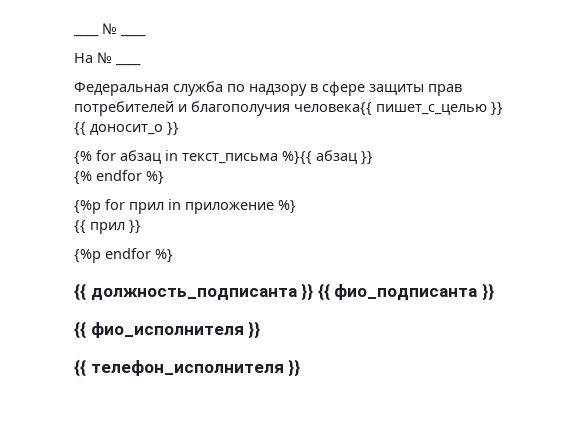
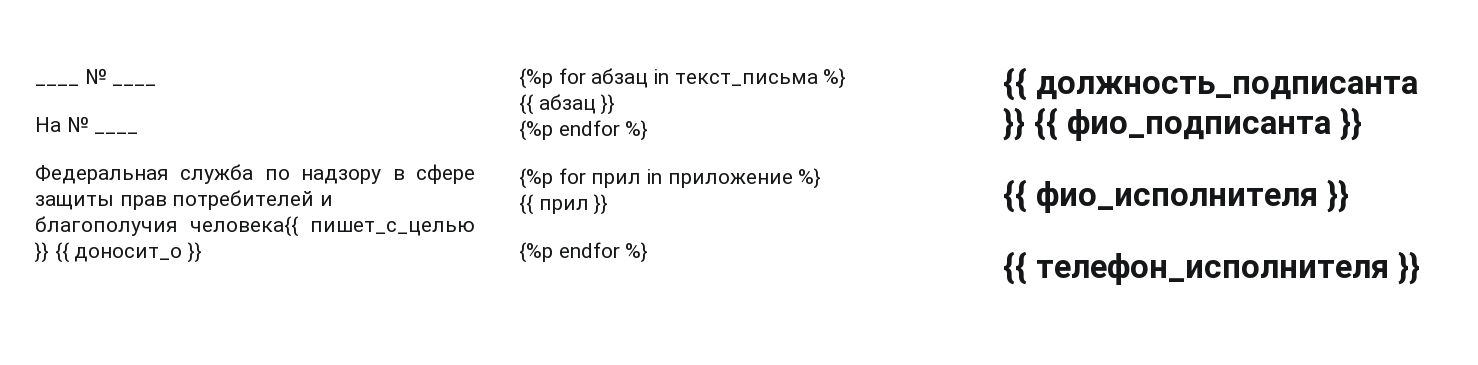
- {% for абзац in текст_письма %}{{ абзац }}
- {% endfor %}
+ {%p for абзац in текст_письма %}
+ {{ абзац }}
+ {%p endfor %}

